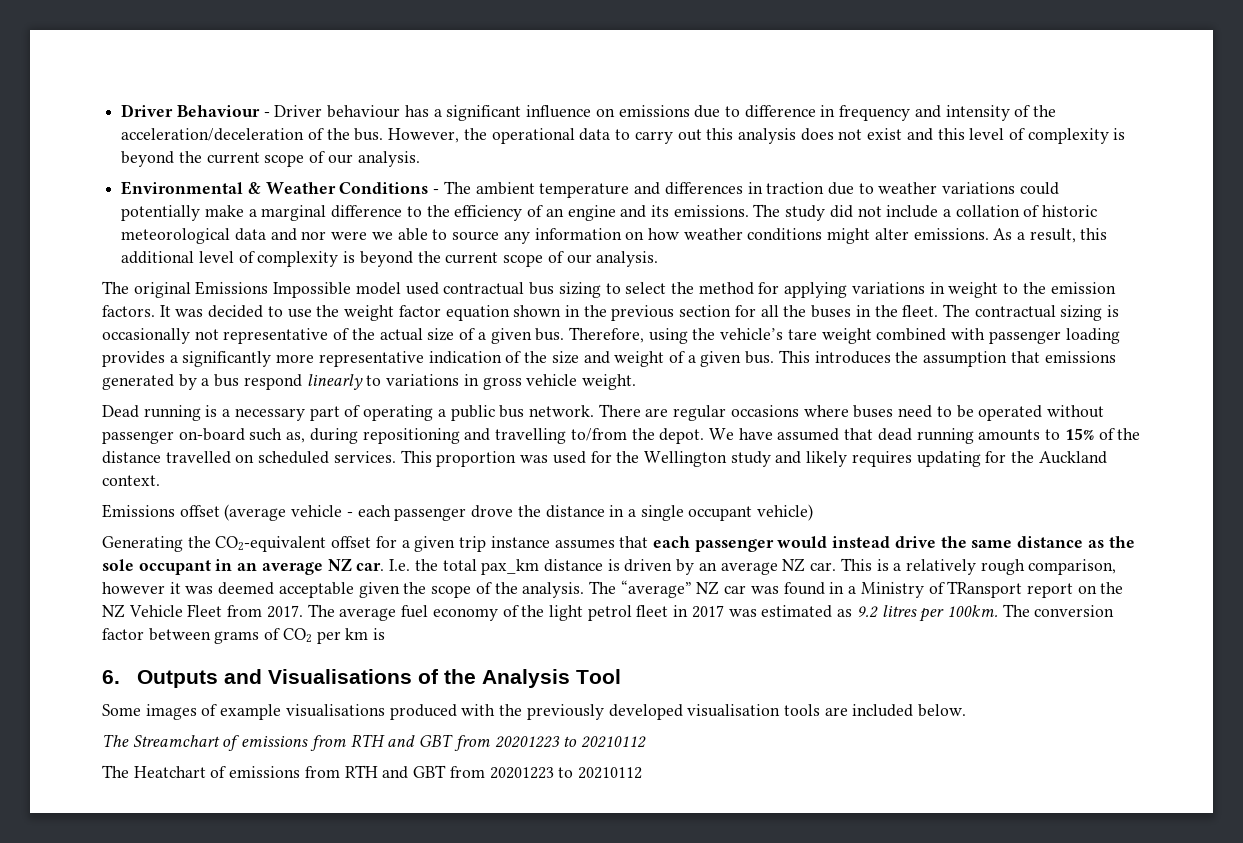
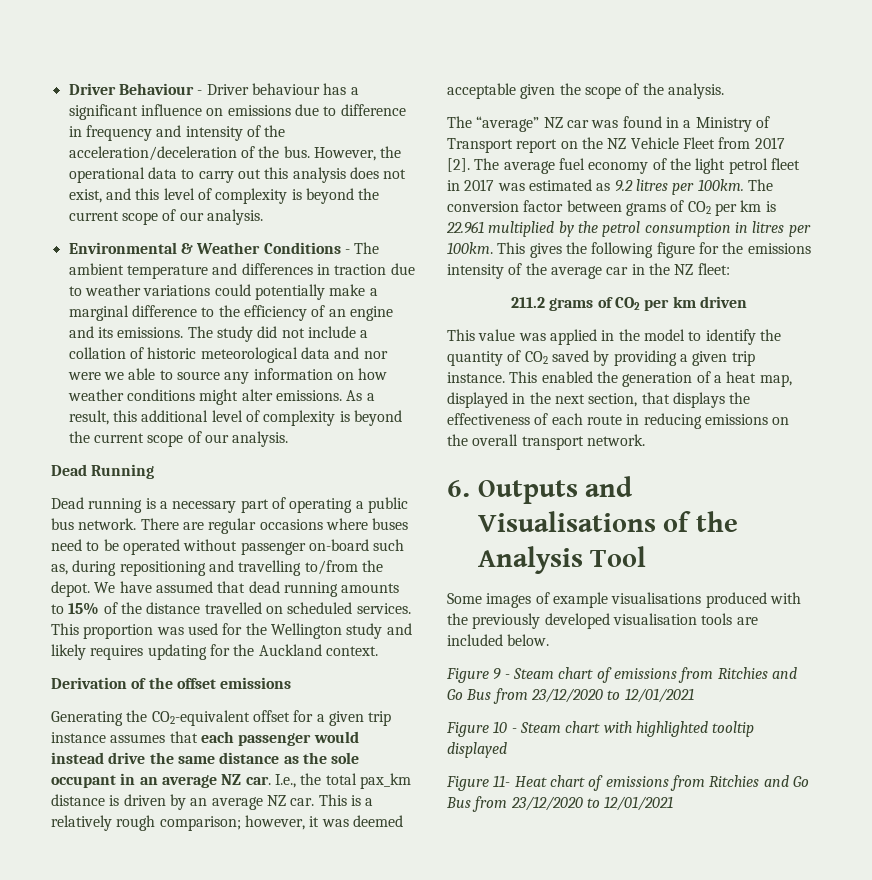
- However, the operational data to carry out this analysis does not exist and this level of complexity is beyond the current scope of our analysis.
+ However, the operational data to carry out this analysis does not exist, and this level of complexity is beyond the current scope of our analysis.
- The original Emissions Impossible model used contractual bus sizing to select the method for applying variations in weight to the emission factors. It was decided to use the weight factor equation shown in the previous section for all the buses in the fleet. The contractual sizing is occasionally not representative of the actual size of a given bus. Therefore, using the vehicle’s tare weight combined with passenger loading provides a significantly more representative indication of the size and weight of a given bus. This introduces the assumption that emissions generated by a bus respond linearly to variations in gross vehicle weight.
+ Dead Running
- Emissions offset (average vehicle - each passenger drove the distance in a single occupant vehicle)
+ Derivation of the offset emissions
- I.e. the total pax_km distance is driven by an average NZ car.
+ I.e., the total pax_km distance is driven by an average NZ car.
- This is a relatively rough comparison, however it was deemed acceptable given the scope of the analysis. The “average” NZ car was found in a Ministry of TRansport report on the NZ Vehicle Fleet from 2017.
+ This is a relatively rough comparison; however, it was deemed acceptable given the scope of the analysis.
+ The “average” NZ car was found in a Ministry of Transport report on the NZ Vehicle Fleet from 2017 [2].
- The conversion factor between grams of CO2 per km is
+ The conversion factor between grams of CO2 per km is 22.961 multiplied by the petrol consumption in litres per 100km. This gives the following figure for the emissions intensity of the average car in the NZ fleet:
+ 211.2 grams of CO2 per km driven
+ This value was applied in the model to identify the quantity of CO2 saved by providing a given trip instance. This enabled the generation of a heat map, displayed in the next section, that displays the effectiveness of each route in reducing emissions on the overall transport network.
- The Streamchart of emissions from RTH and GBT from 20201223 to 20210112
- The Heatchart of emissions from RTH and GBT from 20201223 to 20210112
+ Figure 9 - Steam chart of emissions from Ritchies and Go Bus from 23/12/2020 to 12/01/2021
+ Figure 10 - Steam chart with highlighted tooltip displayed
+ Figure 11- Heat chart of emissions from Ritchies and Go Bus from 23/12/2020 to 12/01/2021

